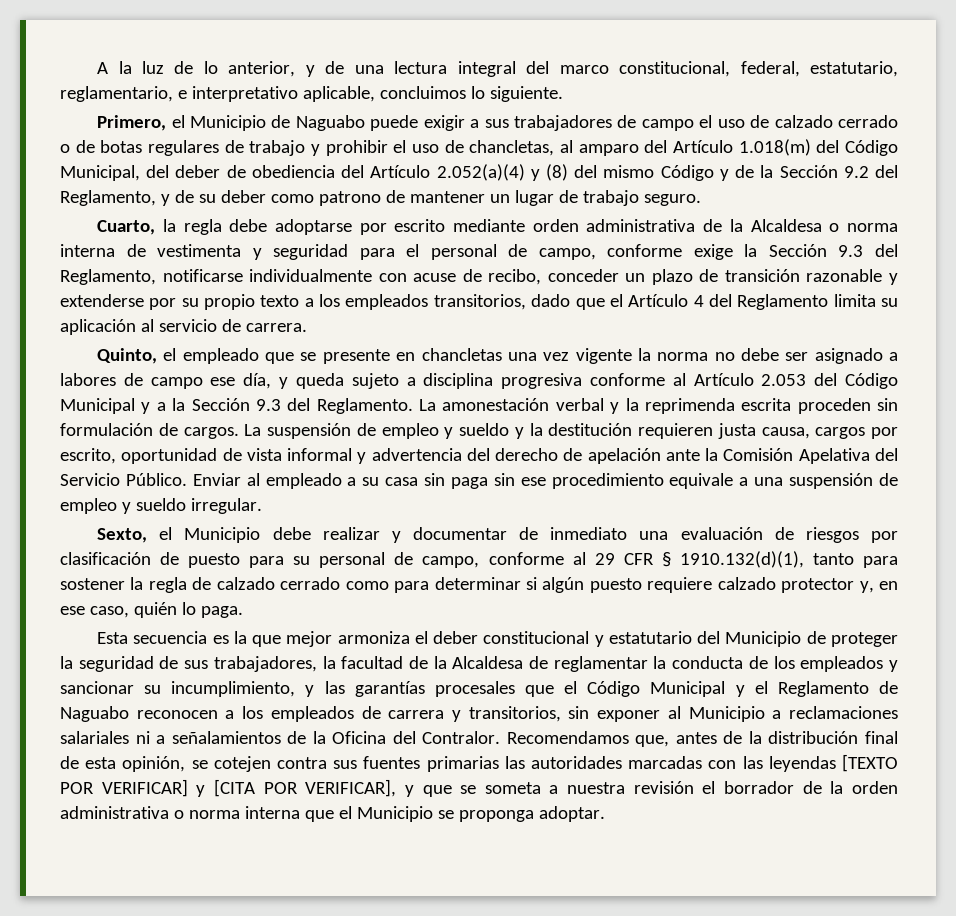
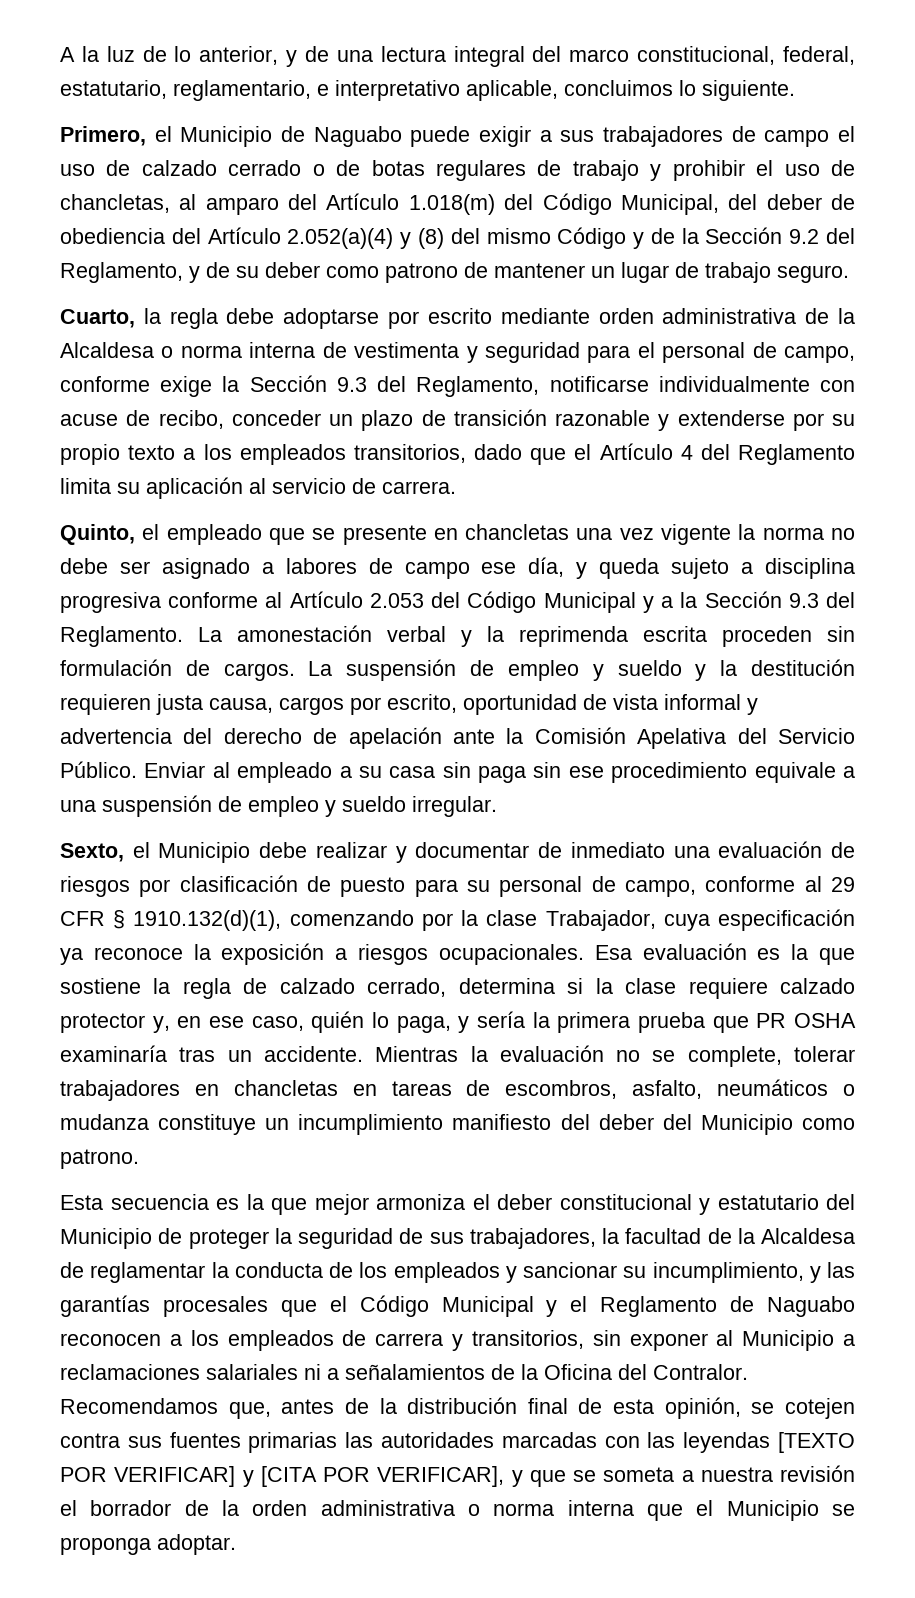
- Sexto, el Municipio debe realizar y documentar de inmediato una evaluación de riesgos por clasificación de puesto para su personal de campo, conforme al 29 CFR § 1910.132(d)(1), tanto para sostener la regla de calzado cerrado como para determinar si algún puesto requiere calzado protector y, en ese caso, quién lo paga.
+ Sexto, el Municipio debe realizar y documentar de inmediato una evaluación de riesgos por clasificación de puesto para su personal de campo, conforme al 29 CFR § 1910.132(d)(1), comenzando por la clase Trabajador, cuya especificación ya reconoce la exposición a riesgos ocupacionales. Esa evaluación es la que sostiene la regla de calzado cerrado, determina si la clase requiere calzado protector y, en ese caso, quién lo paga, y sería la primera prueba que PR OSHA examinaría tras un accidente. Mientras la evaluación no se complete, tolerar trabajadores en chancletas en tareas de escombros, asfalto, neumáticos o mudanza constituye un incumplimiento manifiesto del deber del Municipio como patrono.

